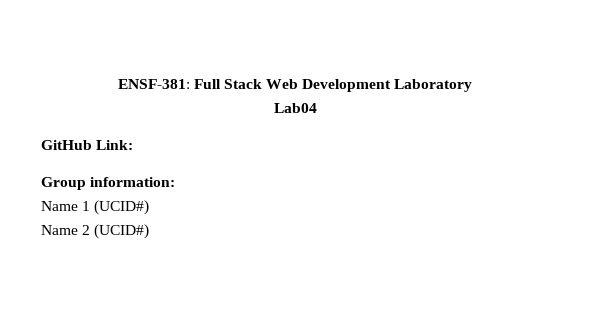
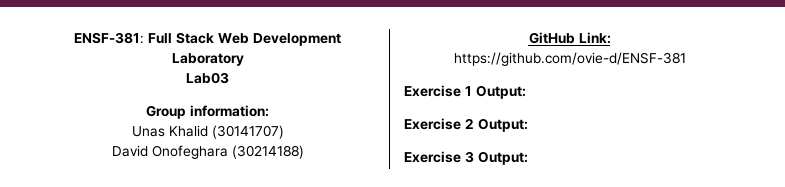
- Lab04
+ Lab03
+ Group information:
+ Unas Khalid (30141707)
+ David Onofeghara (30214188)
  GitHub Link:
- Group information:
- Name 1 (UCID#)
- Name 2 (UCID#)
+ https://github.com/ovie-d/ENSF-381
+ Exercise 1 Output:
+ Exercise 2 Output:
+ Exercise 3 Output:

